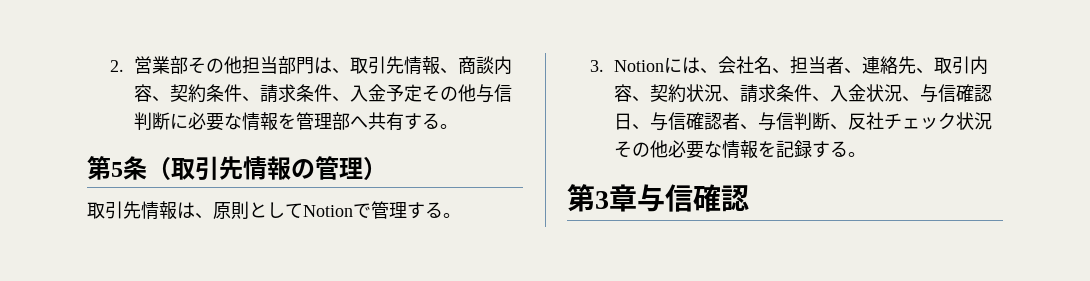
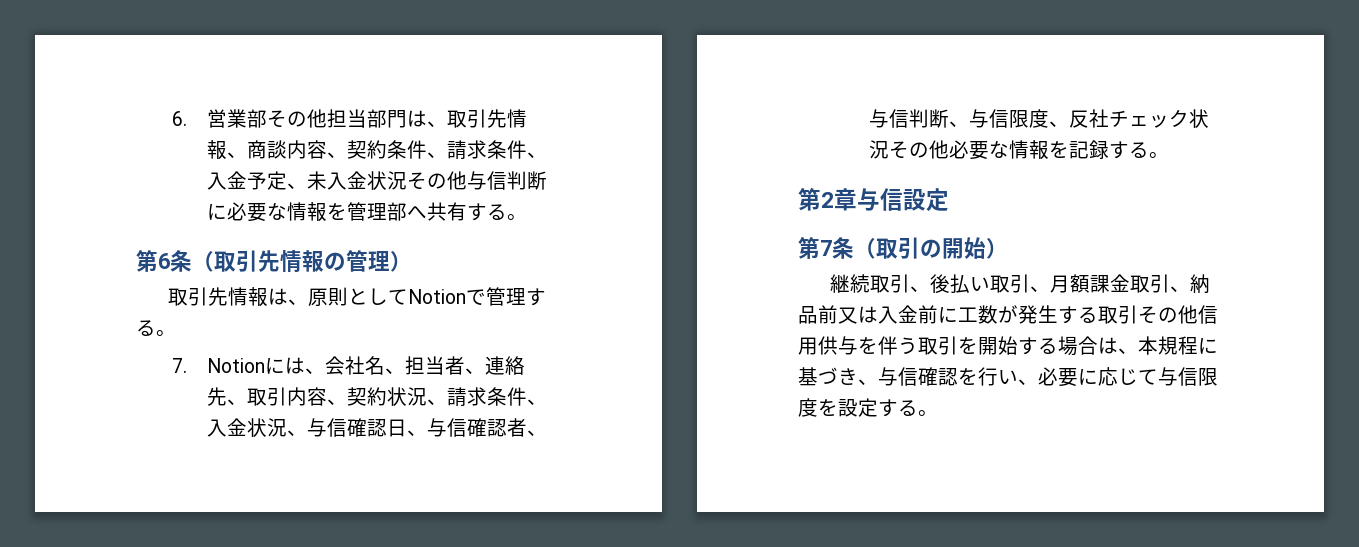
- 2.営業部その他担当部門は、取引先情報、商談内容、契約条件、請求条件、入金予定その他与信判断に必要な情報を管理部へ共有する。
+ 6.営業部その他担当部門は、取引先情報、商談内容、契約条件、請求条件、入金予定、未入金状況その他与信判断に必要な情報を管理部へ共有する。
- 第5条（取引先情報の管理）
+ 第6条（取引先情報の管理）
- 3. Notionには、会社名、担当者、連絡先、取引内容、契約状況、請求条件、入金状況、与信確認日、与信確認者、与信判断、反社チェック状況その他必要な情報を記録する。
+ 7. Notionには、会社名、担当者、連絡先、取引内容、契約状況、請求条件、入金状況、与信確認日、与信確認者、与信判断、与信限度、反社チェック状況その他必要な情報を記録する。
- 第3章与信確認
+ 第2章与信設定
+ 第7条（取引の開始）
+ 継続取引、後払い取引、月額課金取引、納品前又は入金前に工数が発生する取引その他信用供与を伴う取引を開始する場合は、本規程に基づき、与信確認を行い、必要に応じて与信限度を設定する。

